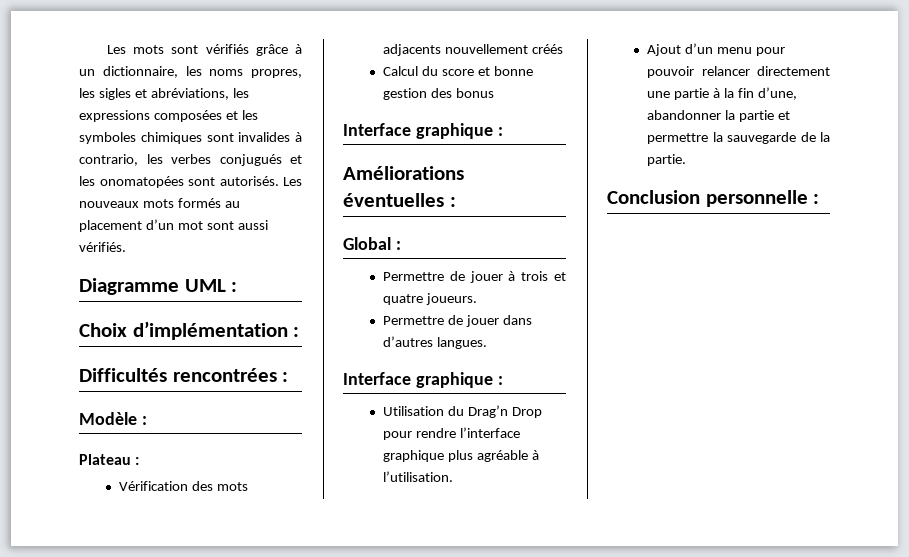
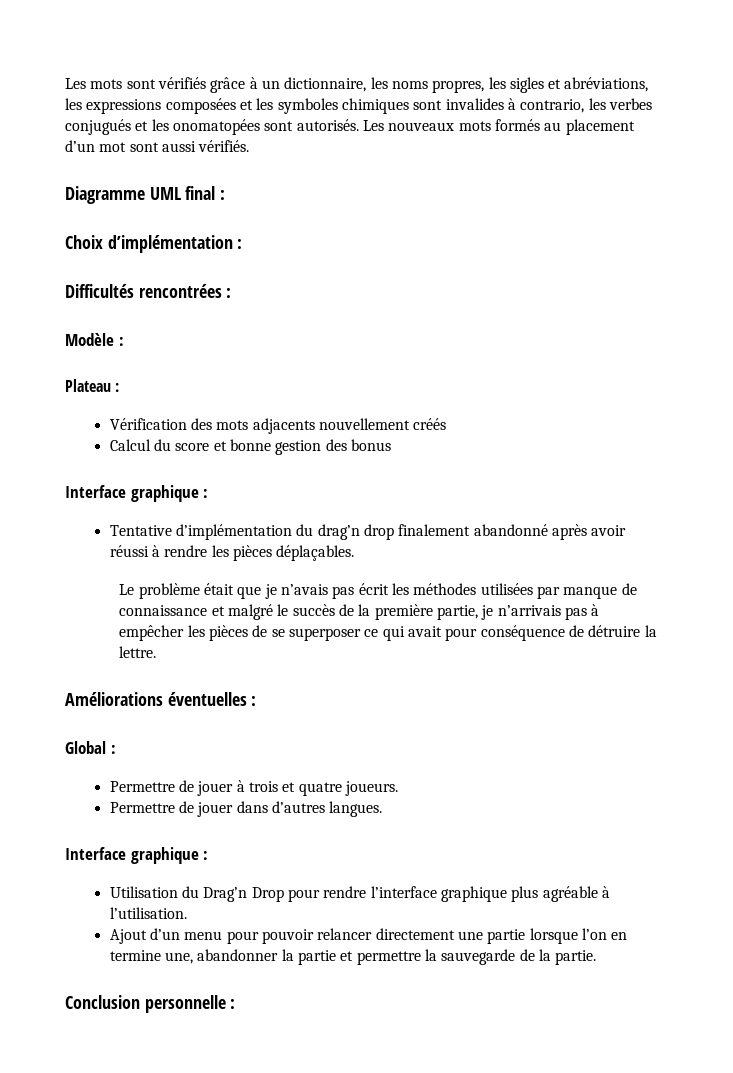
- Diagramme UML :
+ Diagramme UML final :
+ Tentative d’implémentation du drag’n drop finalement abandonné après avoir réussi à rendre les pièces déplaçables.
+ Le problème était que je n’avais pas écrit les méthodes utilisées par manque de connaissance et malgré le succès de la première partie, je n’arrivais pas à empêcher les pièces de se superposer ce qui avait pour conséquence de détruire la lettre.
- Ajout d’un menu pour pouvoir relancer directement une partie à la fin d’une, abandonner la partie et permettre la sauvegarde de la partie.
+ Ajout d’un menu pour pouvoir relancer directement une partie lorsque l’on en termine une, abandonner la partie et permettre la sauvegarde de la partie.

